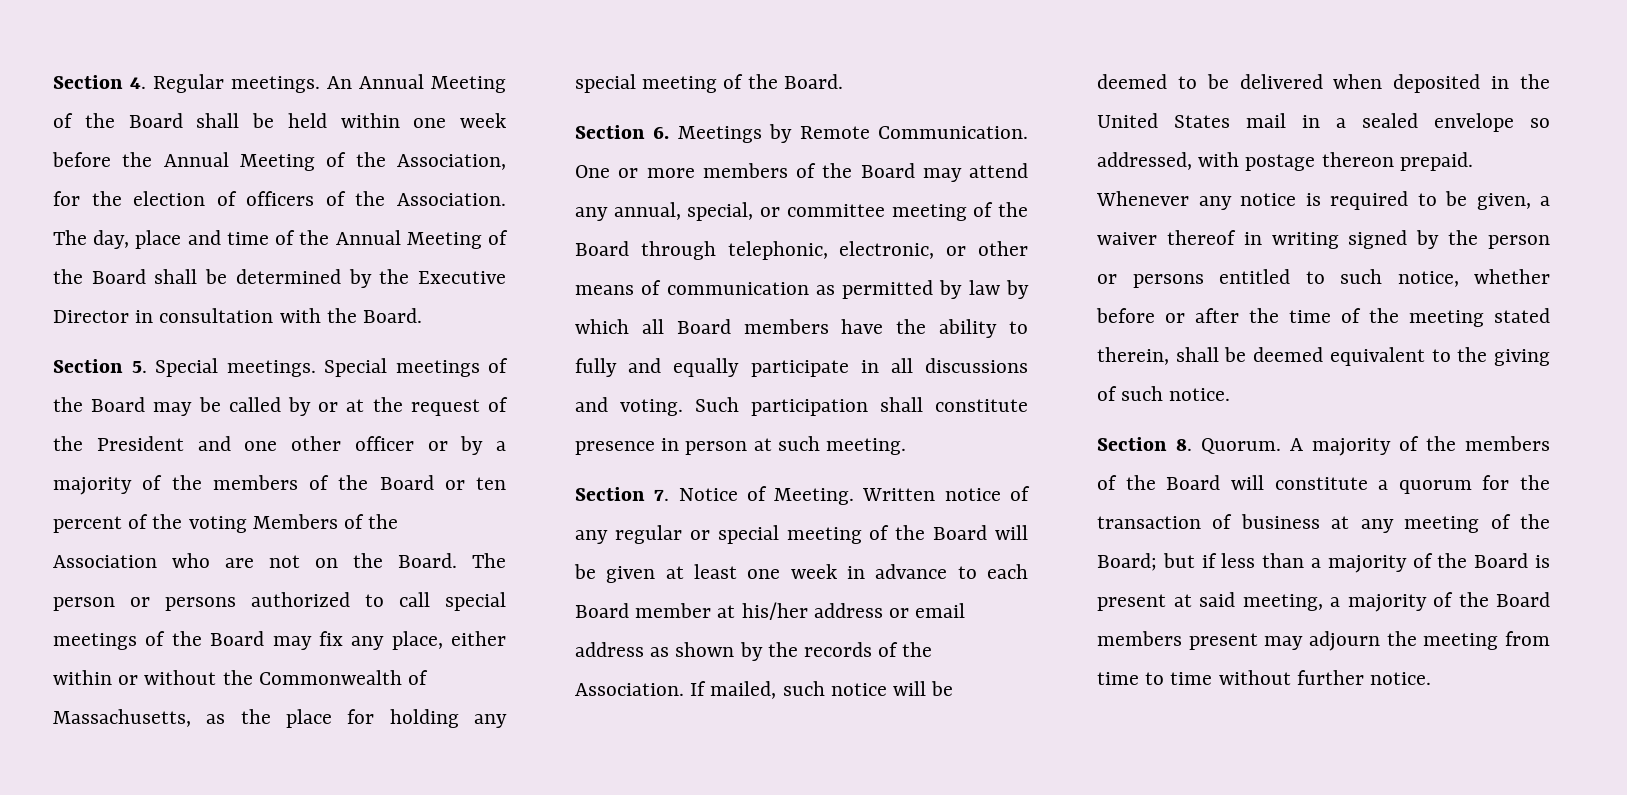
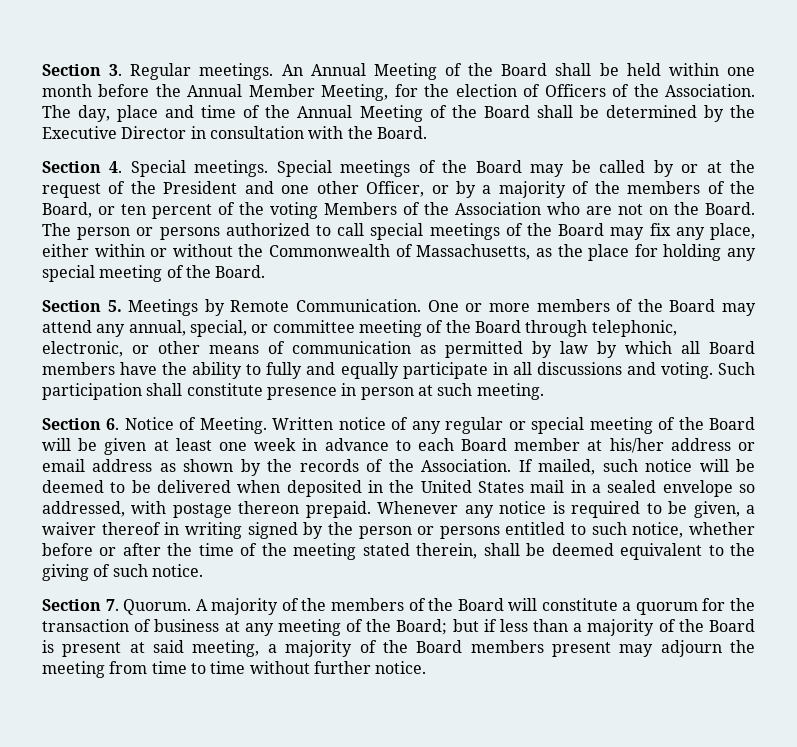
- Section 4. Regular meetings.
+ Section 3. Regular meetings.
- An Annual Meeting of the Board shall be held within one week before the Annual Meeting of the Association, for the election of officers of the Association.
+ An Annual Meeting of the Board shall be held within one month before the Annual Member Meeting, for the election of Officers of the Association.
- Section 5. Special meetings.
+ Section 4. Special meetings.
- Special meetings of the Board may be called by or at the request of the President and one other officer or by a majority of the members of the Board or ten percent of the voting Members of the Association who are not on the Board.
+ Special meetings of the Board may be called by or at the request of the President and one other Officer, or by a majority of the members of the Board, or ten percent of the voting Members of the Association who are not on the Board.
- Section 6. Meetings by Remote Communication.
+ Section 5. Meetings by Remote Communication.
- Section 7. Notice of Meeting.
+ Section 6. Notice of Meeting.
- Section 8. Quorum.
+ Section 7. Quorum.

